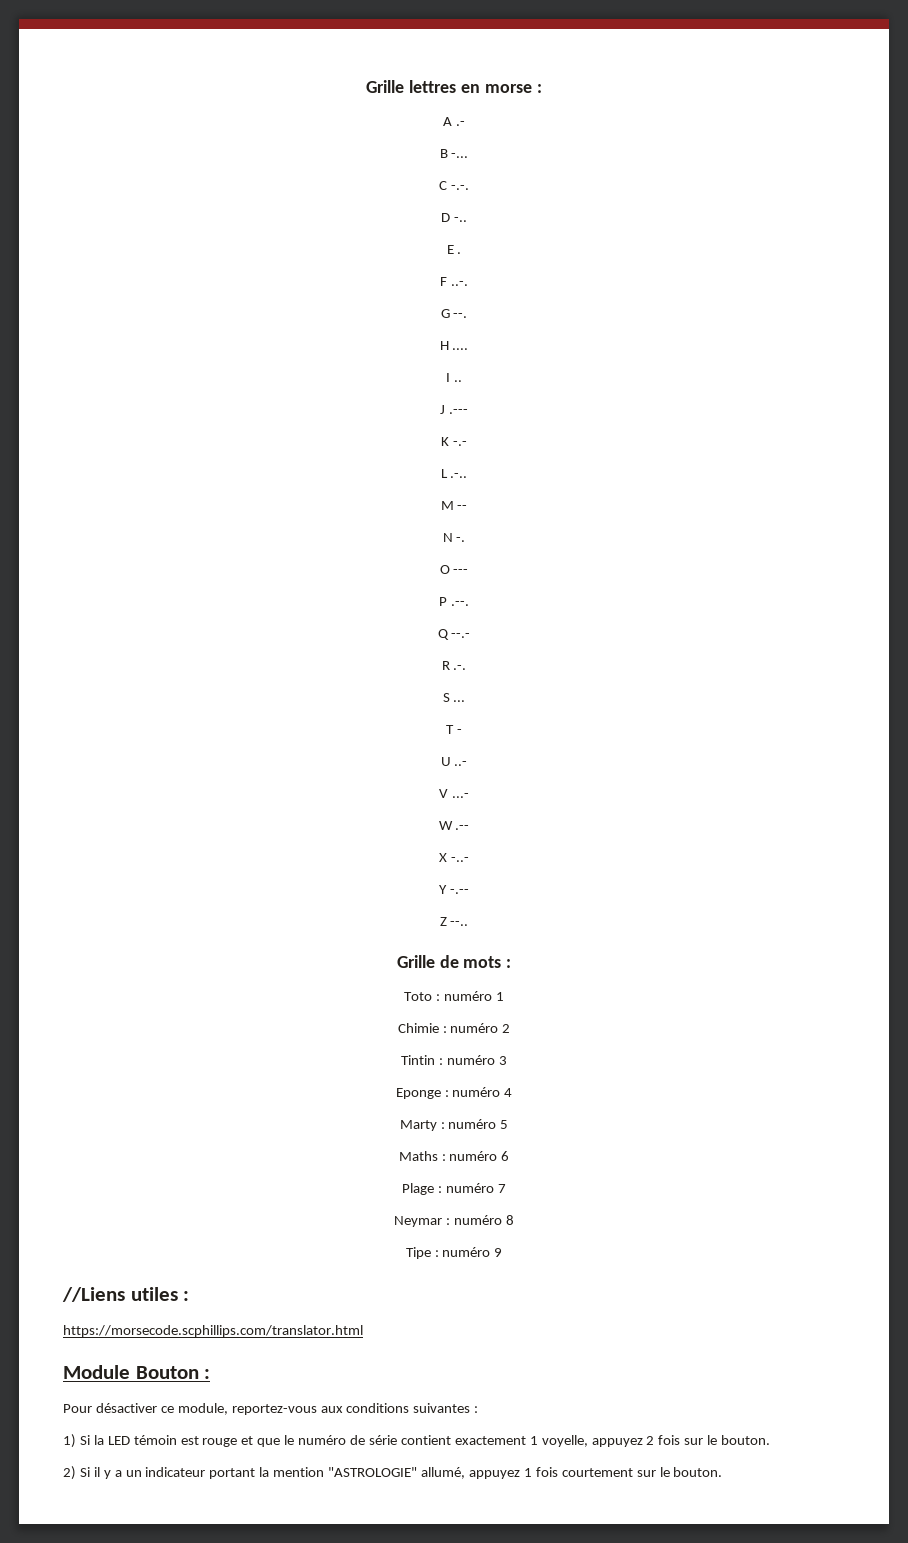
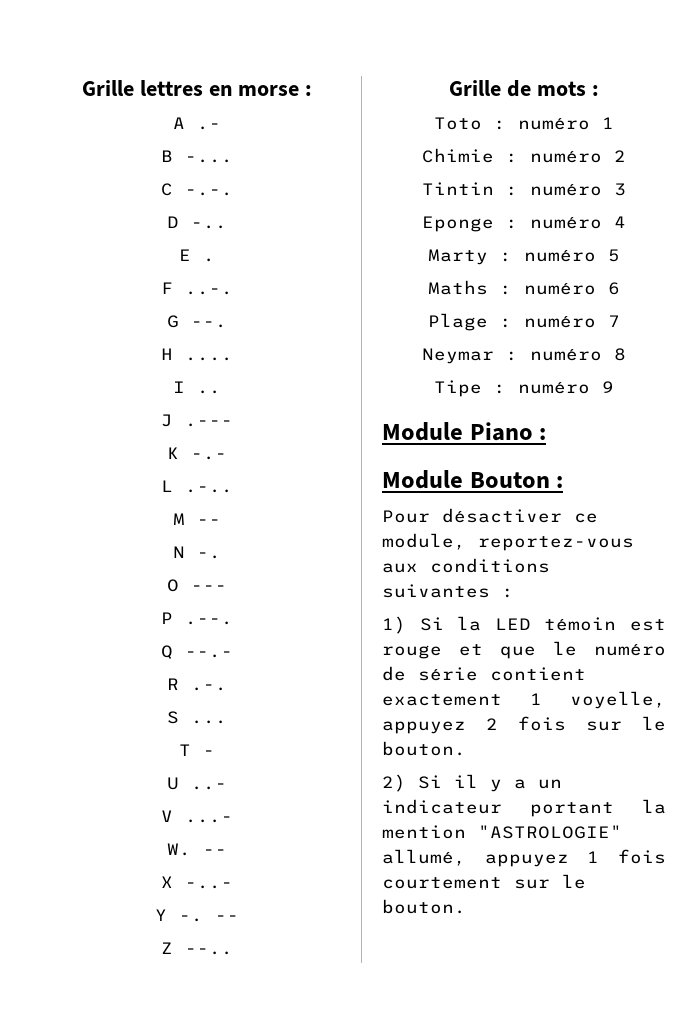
- W .--
+ W. --
- Y -.--
+ Y -. --
- //Liens utiles :
- https://morsecode.scphillips.com/translator.html
+ Module Piano :

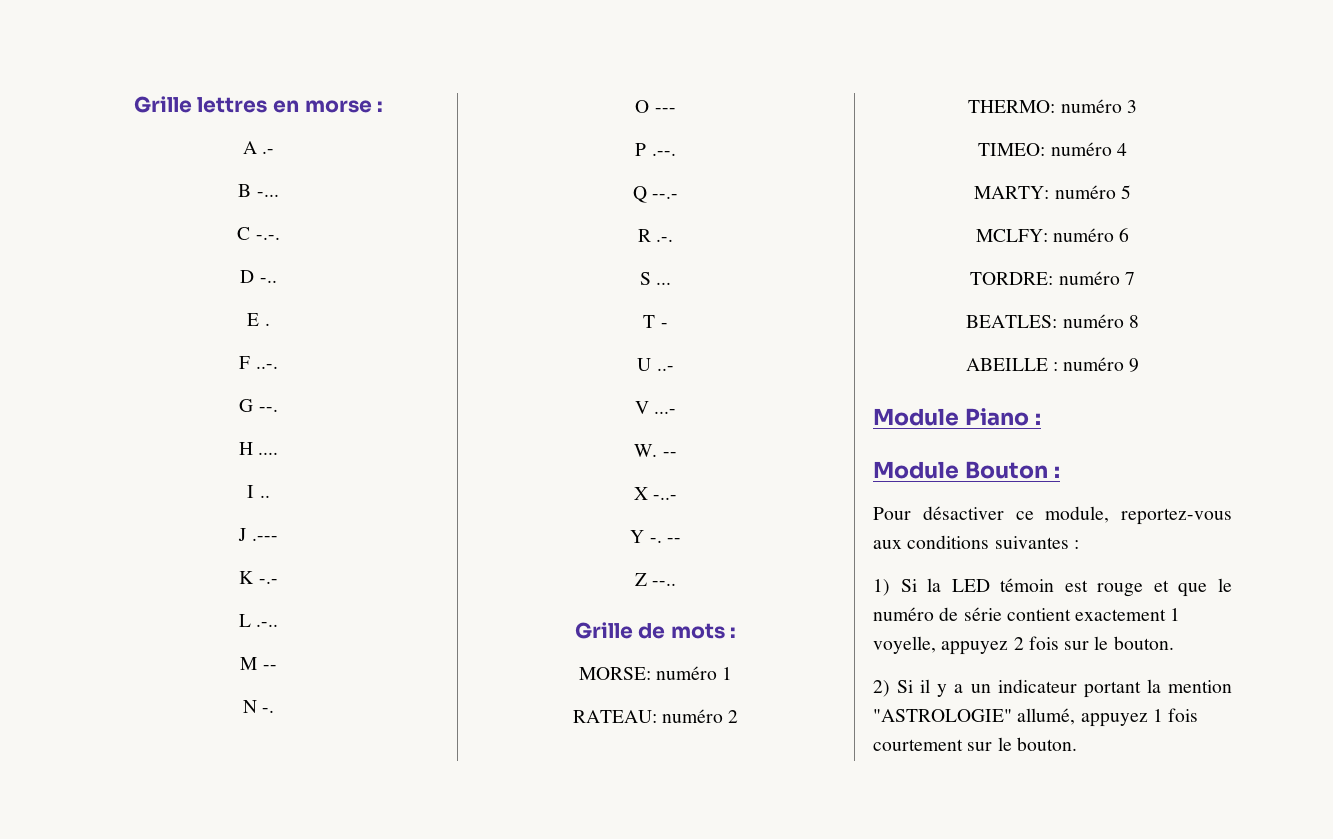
- Toto : numéro 1
+ MORSE: numéro 1
- Chimie : numéro 2
+ RATEAU: numéro 2
- Tintin : numéro 3
+ THERMO: numéro 3
- Eponge : numéro 4
+ TIMEO: numéro 4
- Marty : numéro 5
+ MARTY: numéro 5
- Maths : numéro 6
+ MCLFY: numéro 6
- Plage : numéro 7
+ TORDRE: numéro 7
- Neymar : numéro 8
+ BEATLES: numéro 8
- Tipe : numéro 9
+ ABEILLE : numéro 9

